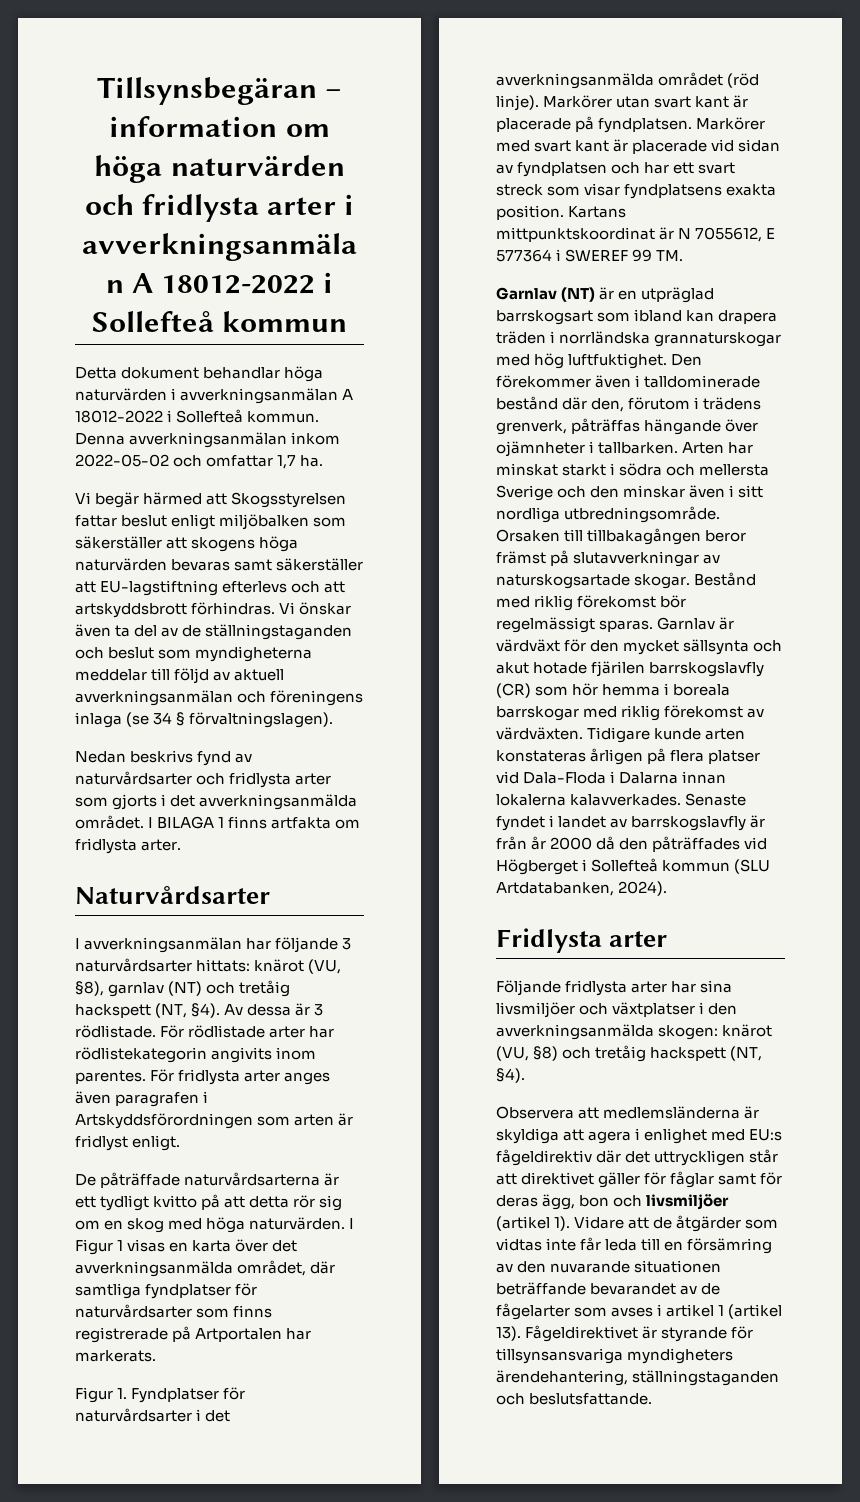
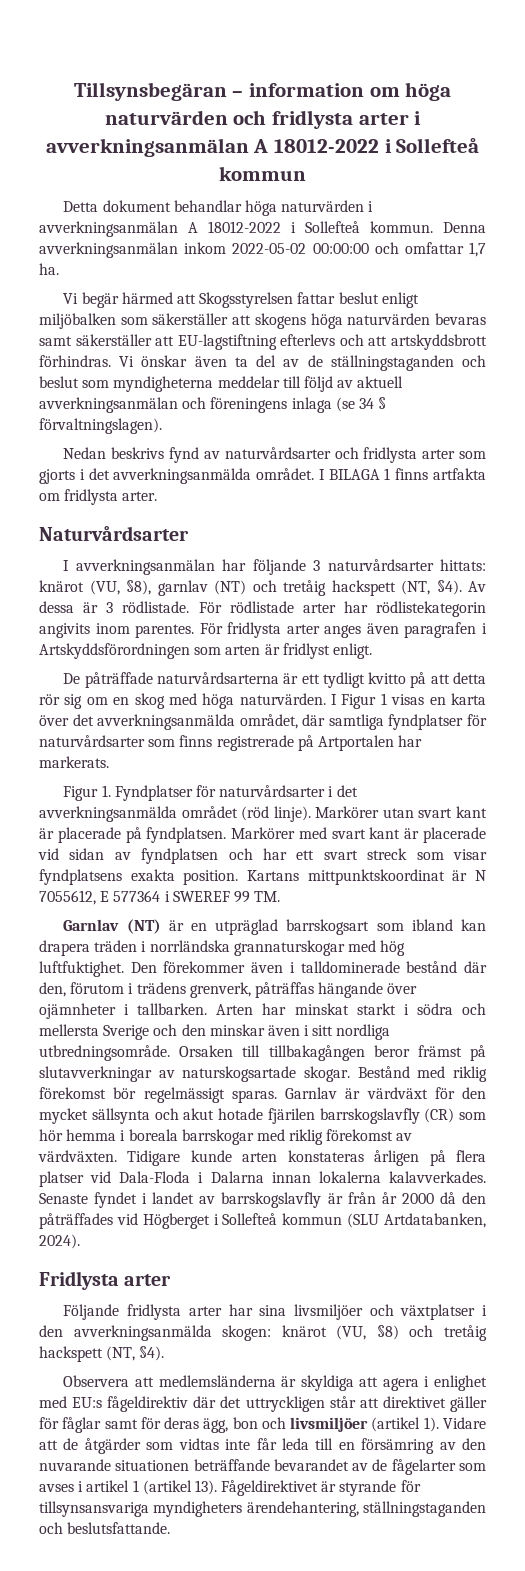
- Denna avverkningsanmälan inkom 2022-05-02 och omfattar 1,7 ha.
+ Denna avverkningsanmälan inkom 2022-05-02 00:00:00 och omfattar 1,7 ha.

